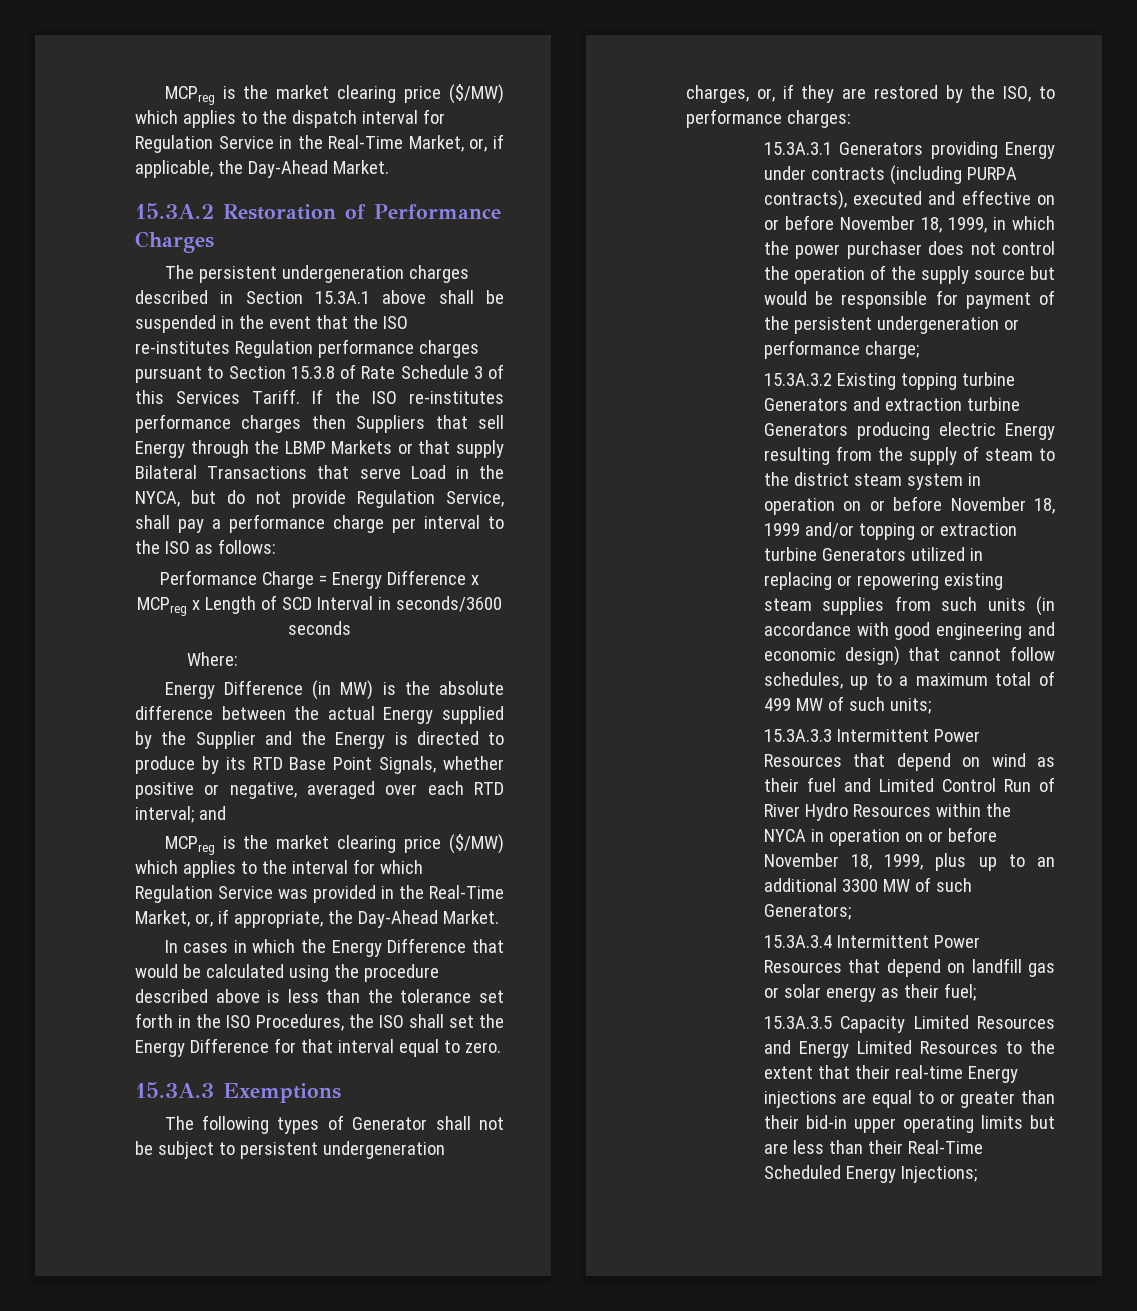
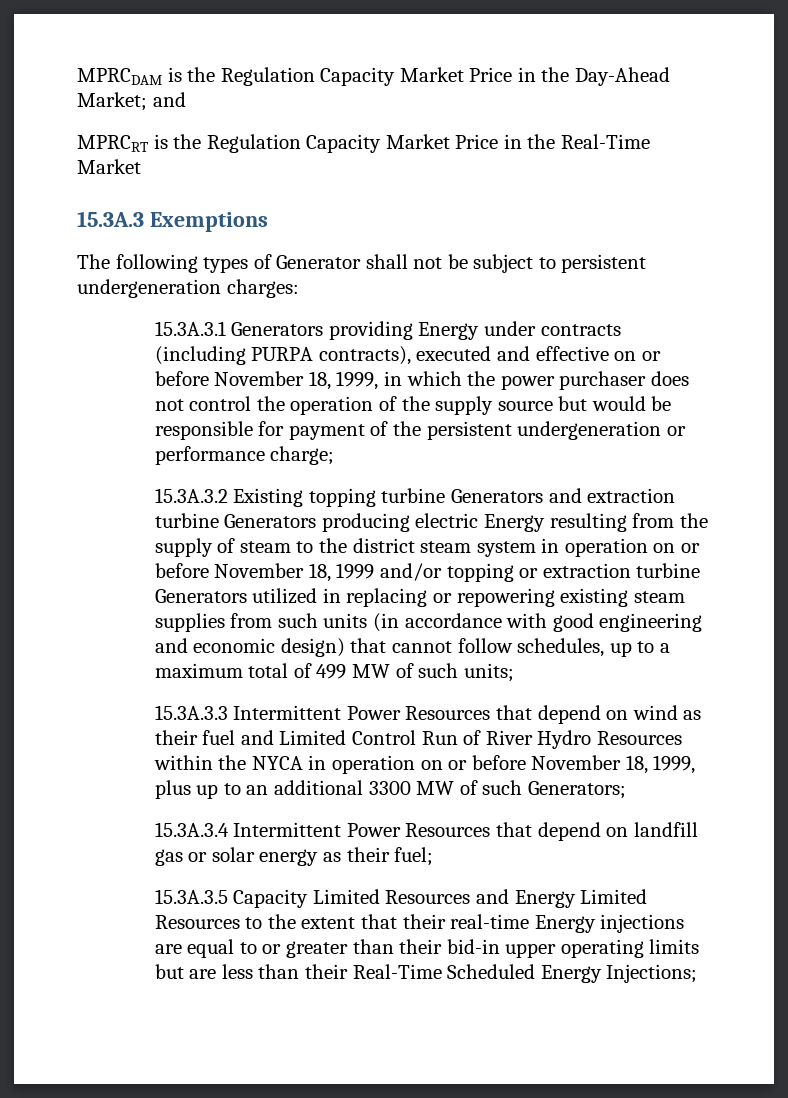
- MCPreg is the market clearing price ($/MW) which applies to the dispatch interval for Regulation Service in the Real-Time Market, or, if applicable, the Day-Ahead Market.
- 15.3A.2 Restoration of Performance Charges
- The persistent undergeneration charges described in Section 15.3A.1 above shall be suspended in the event that the ISO re-institutes Regulation performance charges pursuant to Section 15.3.8 of Rate Schedule 3 of this Services Tariff. If the ISO re-institutes performance charges then Suppliers that sell Energy through the LBMP Markets or that supply Bilateral Transactions that serve Load in the NYCA, but do not provide Regulation Service, shall pay a performance charge per interval to the ISO as follows:
- Performance Charge = Energy Difference x MCPreg x Length of SCD Interval in seconds/3600 seconds
- Where:
- Energy Difference (in MW) is the absolute difference between the actual Energy supplied by the Supplier and the Energy is directed to produce by its RTD Base Point Signals, whether positive or negative, averaged over each RTD interval; and
- MCPreg is the market clearing price ($/MW) which applies to the interval for which Regulation Service was provided in the Real-Time Market, or, if appropriate, the Day-Ahead Market.
- In cases in which the Energy Difference that would be calculated using the procedure described above is less than the tolerance set forth in the ISO Procedures, the ISO shall set the Energy Difference for that interval equal to zero.
+ MPRCDAM is the Regulation Capacity Market Price in the Day-Ahead Market; and
+ MPRCRT is the Regulation Capacity Market Price in the Real-Time Market
- The following types of Generator shall not be subject to persistent undergeneration charges, or, if they are restored by the ISO, to performance charges:
+ The following types of Generator shall not be subject to persistent undergeneration charges:

